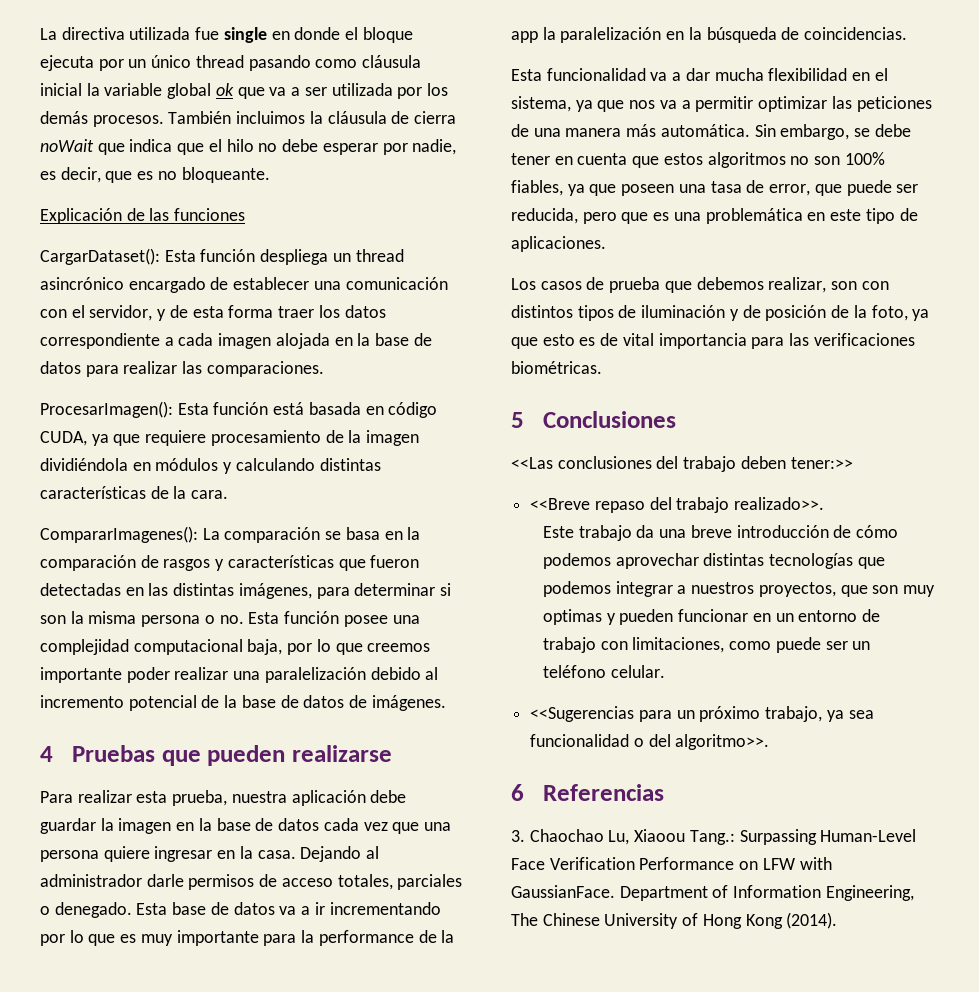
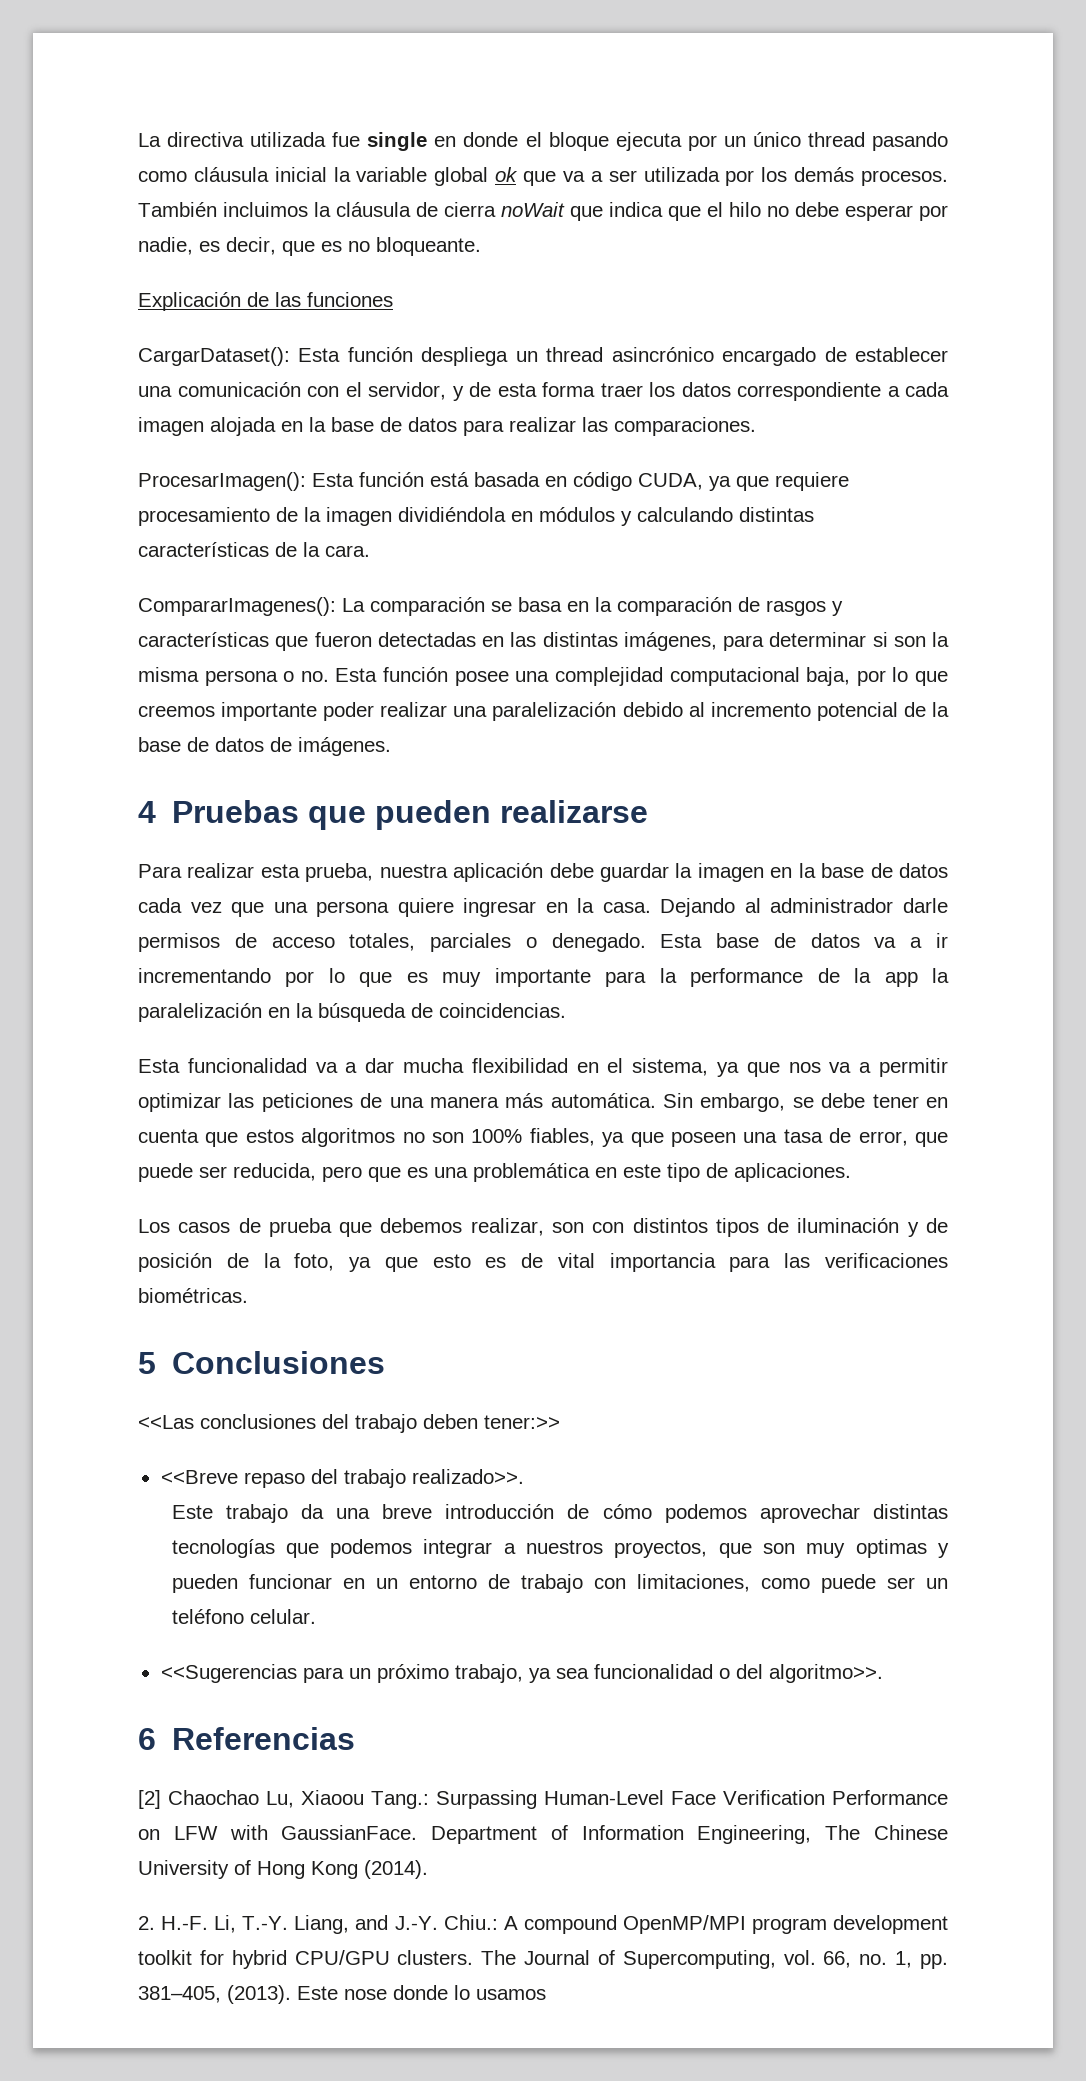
- 3. Chaochao Lu, Xiaoou Tang.: Surpassing Human-Level Face Verification Performance on LFW with GaussianFace.
+ [2] Chaochao Lu, Xiaoou Tang.: Surpassing Human-Level Face Verification Performance on LFW with GaussianFace.
+ 2. H.-F. Li, T.-Y. Liang, and J.-Y. Chiu.: A compound OpenMP/MPI program development toolkit for hybrid CPU/GPU clusters. The Journal of Supercomputing, vol. 66, no. 1, pp. 381–405, (2013). Este nose donde lo usamos

